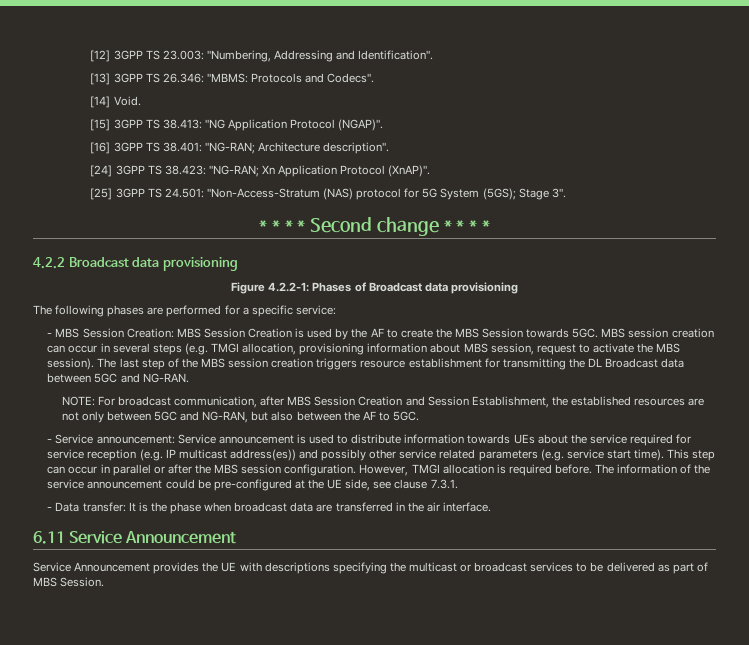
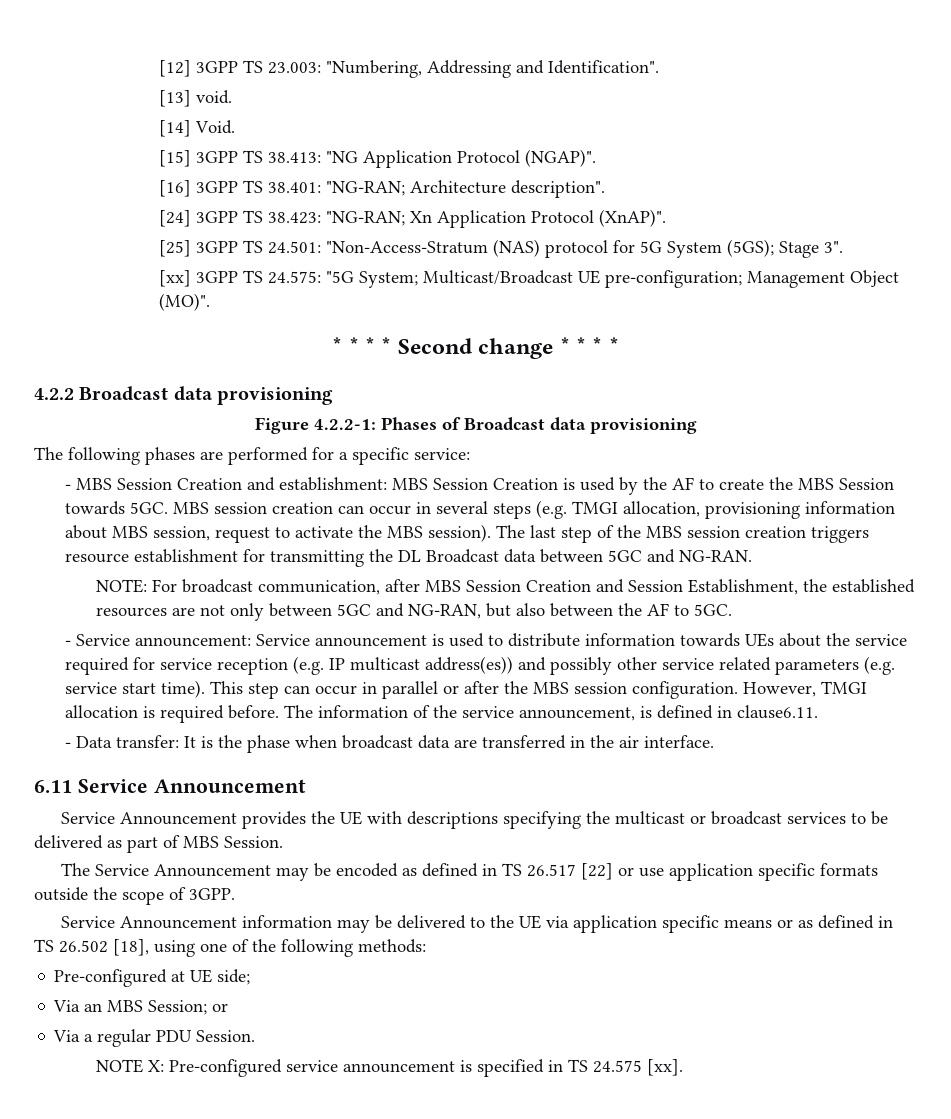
- [13] 3GPP TS 26.346: "MBMS: Protocols and Codecs".
+ [13] void.
+ [xx] 3GPP TS 24.575: "5G System; Multicast/Broadcast UE pre-configuration; Management Object (MO)".
- - MBS Session Creation: MBS Session Creation is used by the AF to create the MBS Session towards 5GC.
+ - MBS Session Creation and establishment: MBS Session Creation is used by the AF to create the MBS Session towards 5GC.
- The information of the service announcement could be pre-configured at the UE side, see clause 7.3.1.
+ The information of the service announcement, is defined in clause6.11.
+ The Service Announcement may be encoded as defined in TS 26.517 [22] or use application specific formats outside the scope of 3GPP.
+ Service Announcement information may be delivered to the UE via application specific means or as defined in TS 26.502 [18], using one of the following methods:
+ Pre-configured at UE side;
+ Via an MBS Session; or
+ Via a regular PDU Session.
+ NOTE X: Pre-configured service announcement is specified in TS 24.575 [xx].

